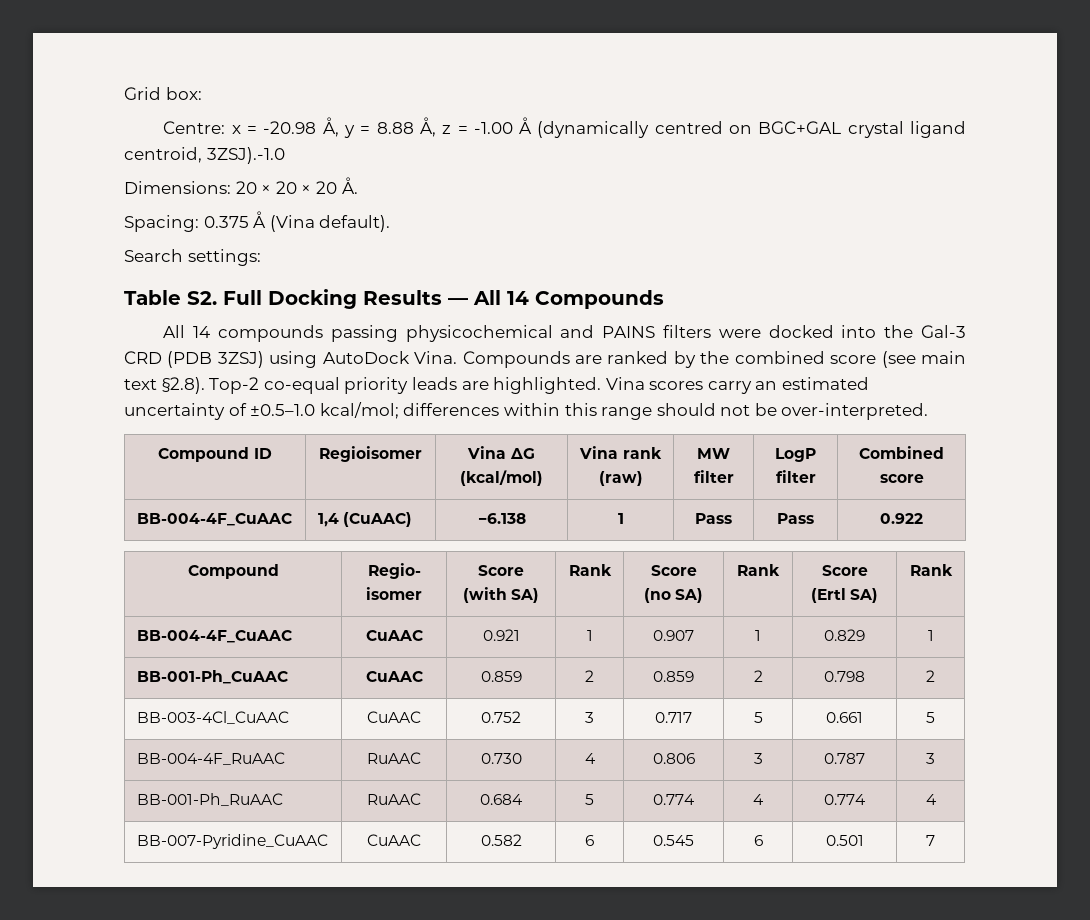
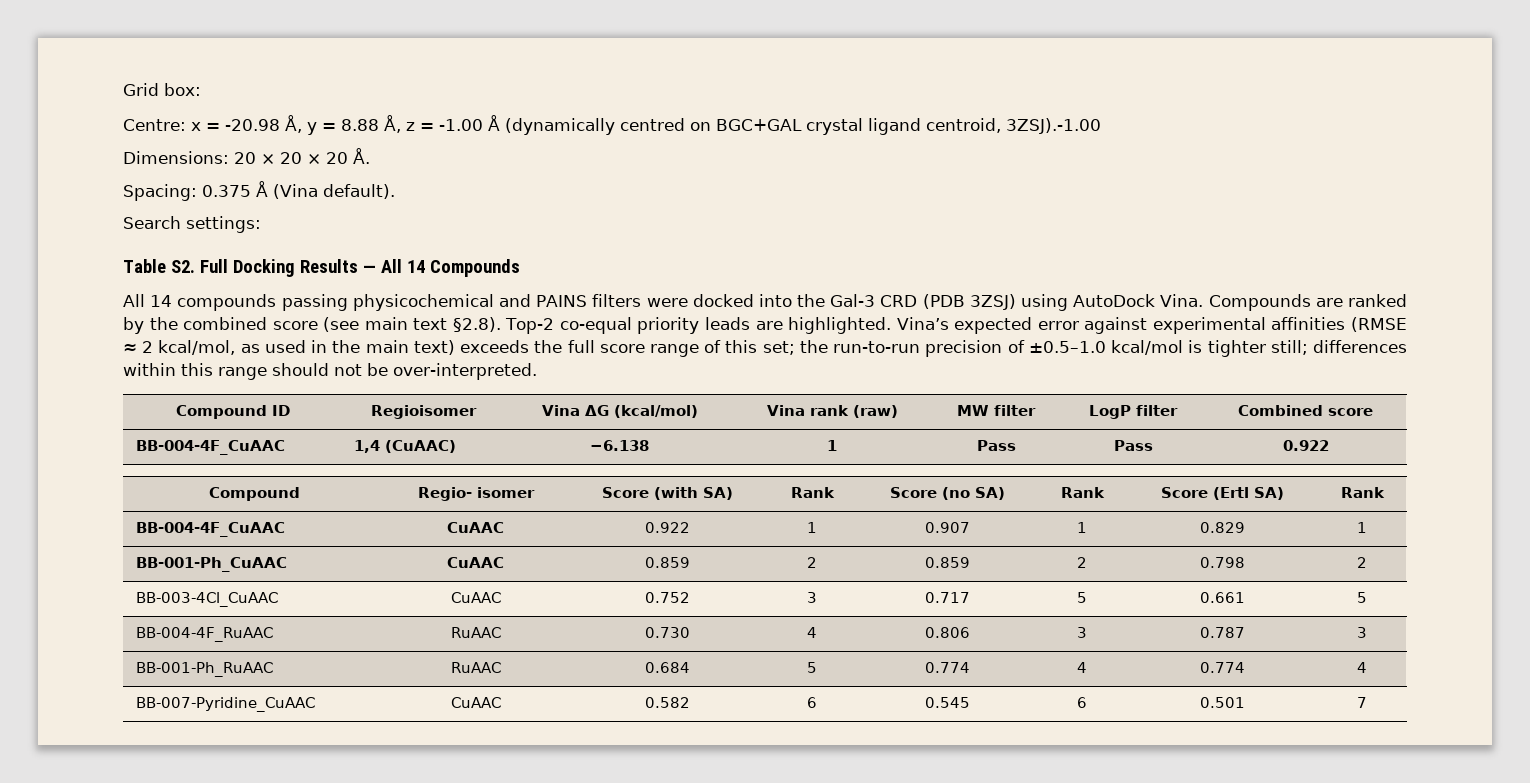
- Centre: x = -20.98 Å, y = 8.88 Å, z = -1.00 Å (dynamically centred on BGC+GAL crystal ligand centroid, 3ZSJ).-1.0
+ Centre: x = -20.98 Å, y = 8.88 Å, z = -1.00 Å (dynamically centred on BGC+GAL crystal ligand centroid, 3ZSJ).-1.00
- Vina scores carry an estimated uncertainty of ±0.5–1.0 kcal/mol; differences within this range should not be over-interpreted.
+ Vina’s expected error against experimental affinities (RMSE ≈ 2 kcal/mol, as used in the main text) exceeds the full score range of this set; the run-to-run precision of ±0.5–1.0 kcal/mol is tighter still; differences within this range should not be over-interpreted.
- BB-004-4F_CuAAC | CuAAC | 0.921 | 1 | 0.907 | 1 | 0.829 | 1
+ BB-004-4F_CuAAC | CuAAC | 0.922 | 1 | 0.907 | 1 | 0.829 | 1

